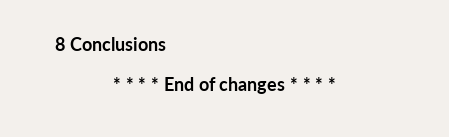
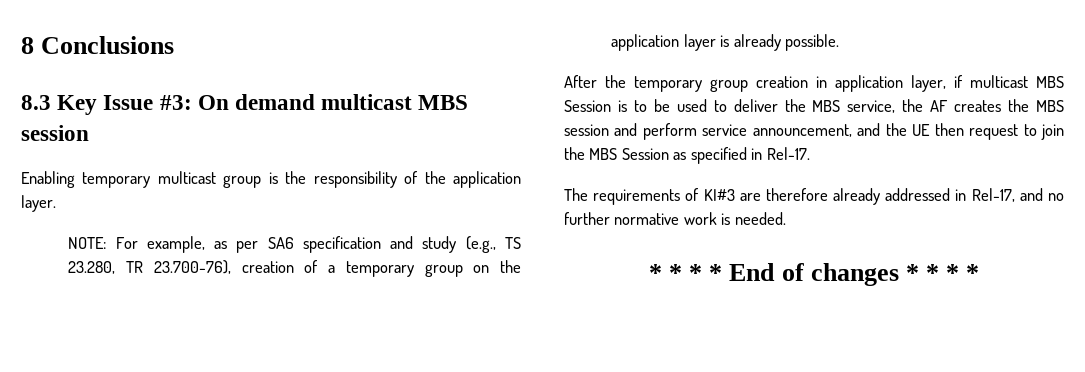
+ 8.3 Key Issue #3: On demand multicast MBS session
+ Enabling temporary multicast group is the responsibility of the application layer.
+ NOTE: For example, as per SA6 specification and study (e.g., TS 23.280, TR 23.700-76), creation of a temporary group on the application layer is already possible.
+ After the temporary group creation in application layer, if multicast MBS Session is to be used to deliver the MBS service, the AF creates the MBS session and perform service announcement, and the UE then request to join the MBS Session as specified in Rel-17.
+ The requirements of KI#3 are therefore already addressed in Rel-17, and no further normative work is needed.

